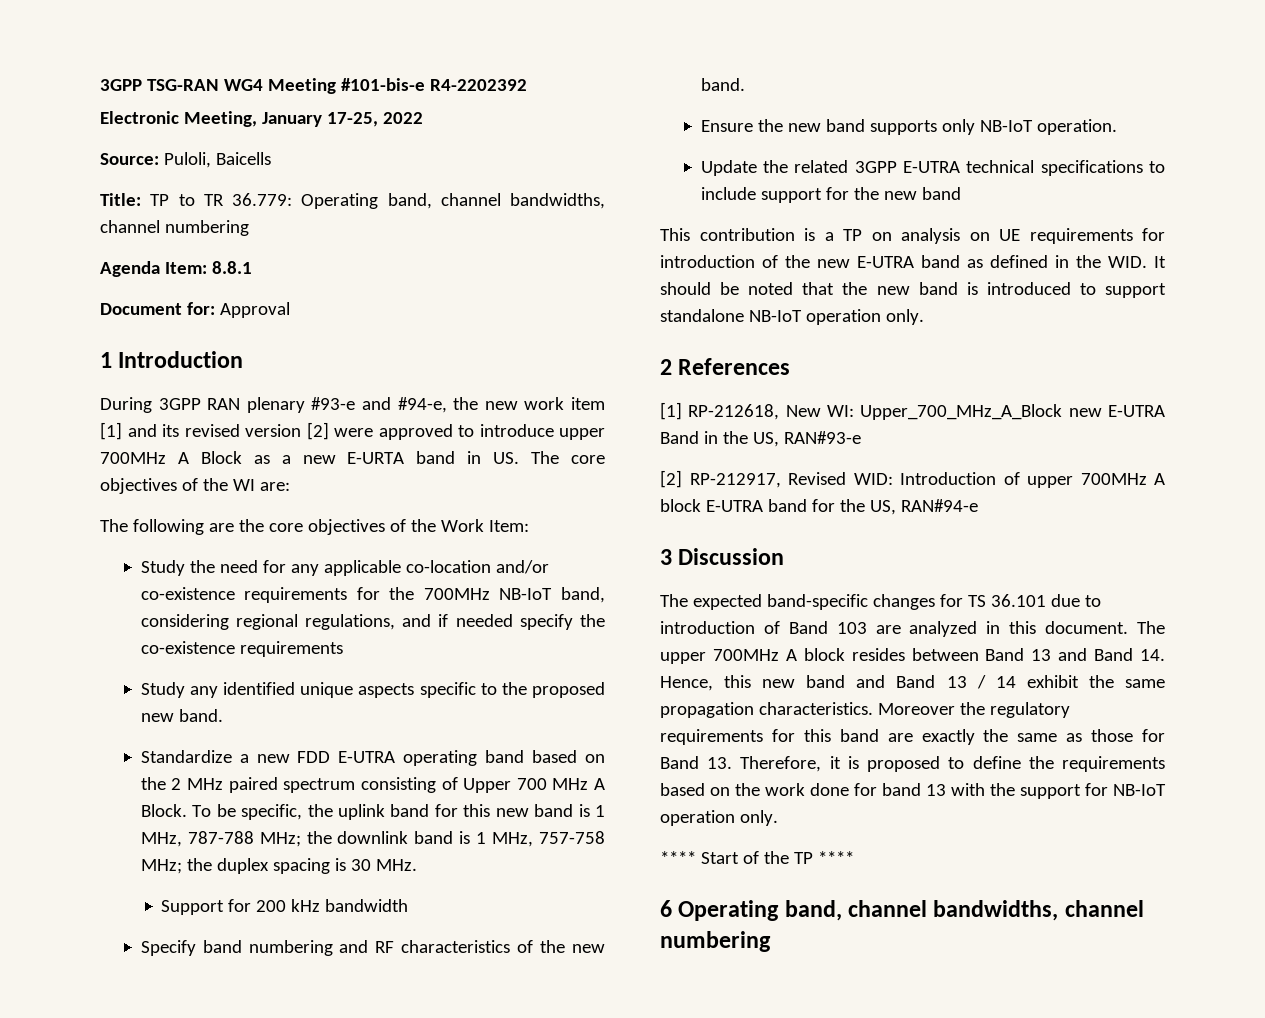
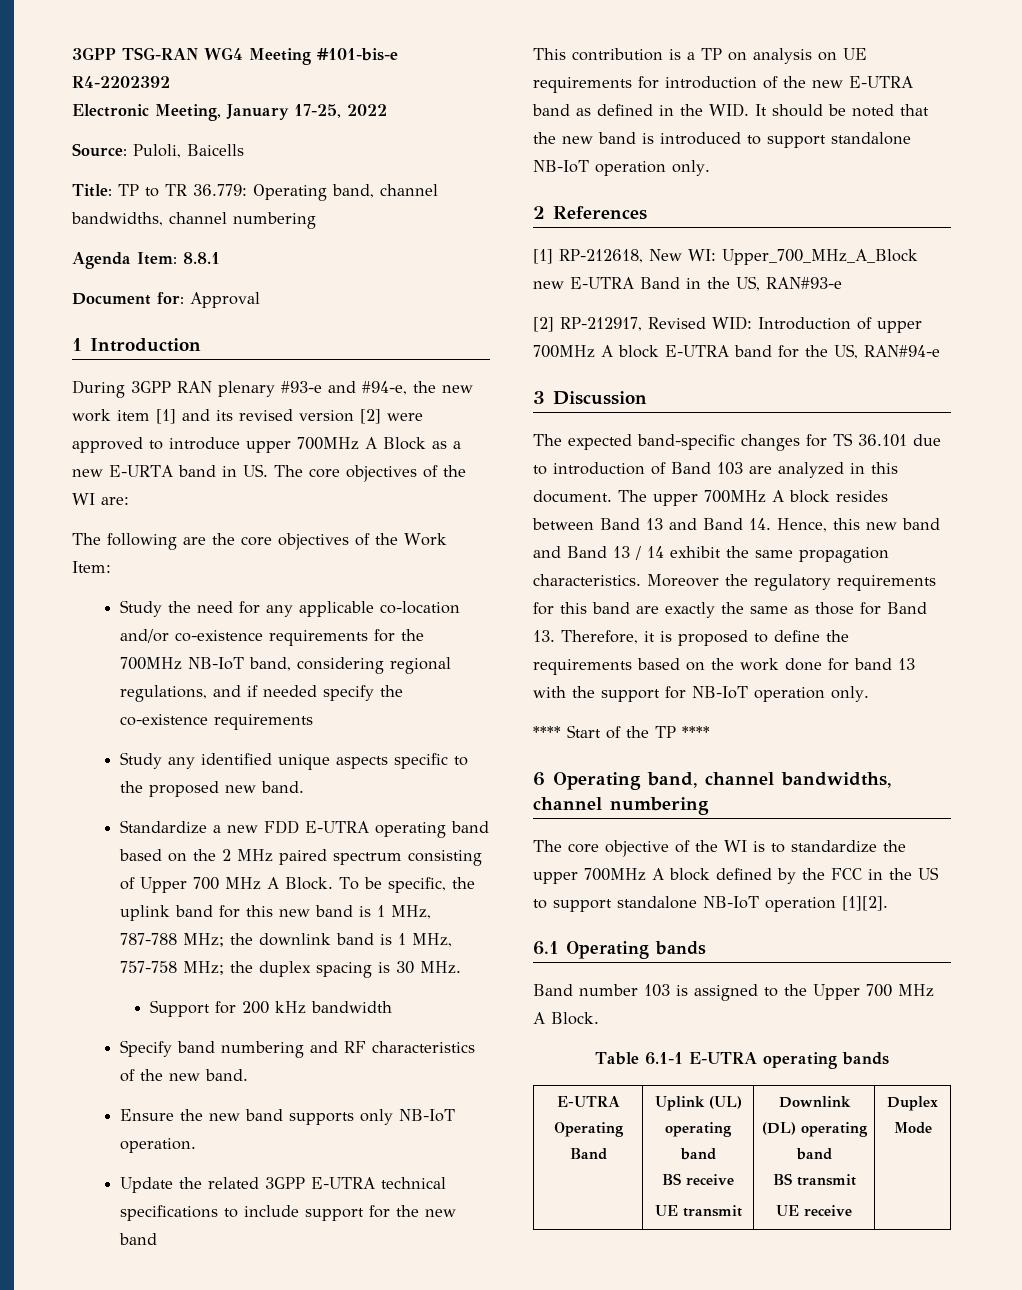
+ The core objective of the WI is to standardize the upper 700MHz A block defined by the FCC in the US to support standalone NB-IoT operation [1][2].
+ 6.1 Operating bands
+ Band number 103 is assigned to the Upper 700 MHz A Block.
+ Table 6.1-1 E-UTRA operating bands
+ E-UTRA Operating Band | Uplink (UL) operating band
+ BS receive
+ UE transmit | Downlink (DL) operating band
+ BS transmit
+ UE receive | Duplex Mode

